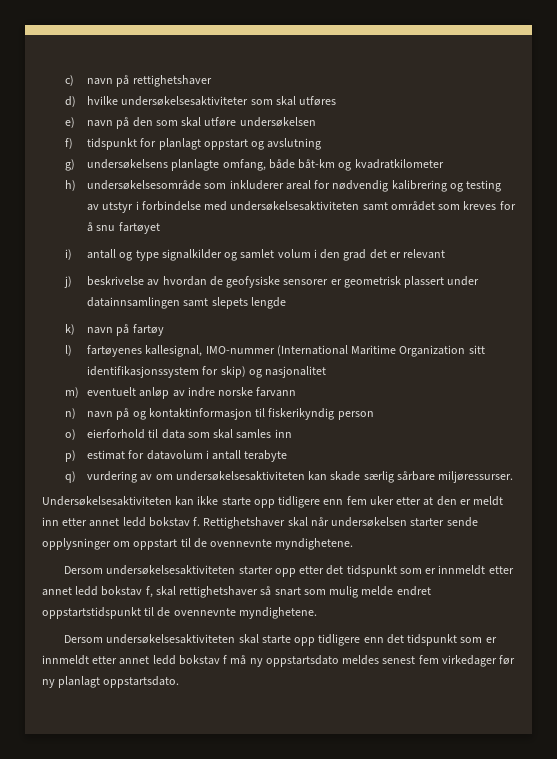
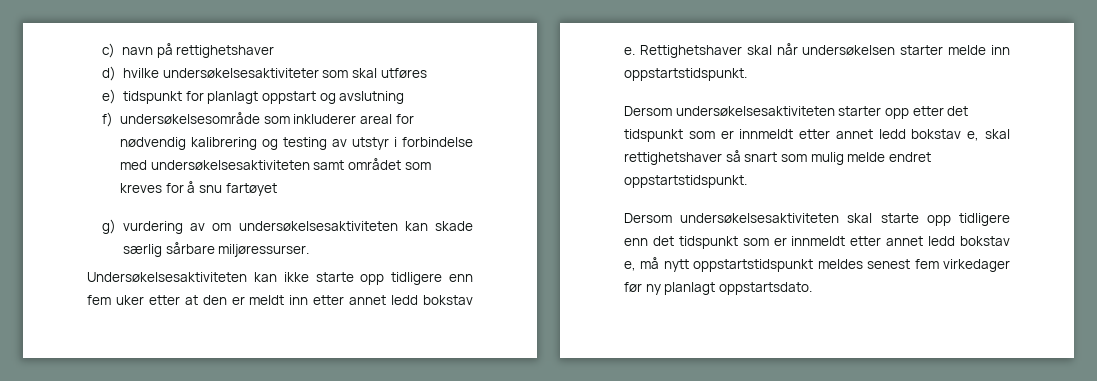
- e) navn på den som skal utføre undersøkelsen
- f) tidspunkt for planlagt oppstart og avslutning
+ e) tidspunkt for planlagt oppstart og avslutning
- g) undersøkelsens planlagte omfang, både båt-km og kvadratkilometer
- h) undersøkelsesområde som inkluderer areal for nødvendig kalibrering og testing av utstyr i forbindelse med undersøkelsesaktiviteten samt området som kreves for å snu fartøyet
+ f) undersøkelsesområde som inkluderer areal for nødvendig kalibrering og testing av utstyr i forbindelse med undersøkelsesaktiviteten samt området som kreves for å snu fartøyet
- i) antall og type signalkilder og samlet volum i den grad det er relevant
- j) beskrivelse av hvordan de geofysiske sensorer er geometrisk plassert under datainnsamlingen samt slepets lengde
- k) navn på fartøy
- l) fartøyenes kallesignal, IMO-nummer (International Maritime Organization sitt identifikasjonssystem for skip) og nasjonalitet
- m) eventuelt anløp av indre norske farvann
- n) navn på og kontaktinformasjon til fiskerikyndig person
- o) eierforhold til data som skal samles inn
- p) estimat for datavolum i antall terabyte
- q) vurdering av om undersøkelsesaktiviteten kan skade særlig sårbare miljøressurser.
+ g) vurdering av om undersøkelsesaktiviteten kan skade særlig sårbare miljøressurser.
- Undersøkelsesaktiviteten kan ikke starte opp tidligere enn fem uker etter at den er meldt inn etter annet ledd bokstav f.
+ Undersøkelsesaktiviteten kan ikke starte opp tidligere enn fem uker etter at den er meldt inn etter annet ledd bokstav e.
- Rettighetshaver skal når undersøkelsen starter sende opplysninger om oppstart til de ovennevnte myndighetene.
+ Rettighetshaver skal når undersøkelsen starter melde inn oppstartstidspunkt.
- Dersom undersøkelsesaktiviteten starter opp etter det tidspunkt som er innmeldt etter annet ledd bokstav f, skal rettighetshaver så snart som mulig melde endret oppstartstidspunkt til de ovennevnte myndighetene.
+ Dersom undersøkelsesaktiviteten starter opp etter det tidspunkt som er innmeldt etter annet ledd bokstav e, skal rettighetshaver så snart som mulig melde endret oppstartstidspunkt.
- Dersom undersøkelsesaktiviteten skal starte opp tidligere enn det tidspunkt som er innmeldt etter annet ledd bokstav f må ny oppstartsdato meldes senest fem virkedager før ny planlagt oppstartsdato.
+ Dersom undersøkelsesaktiviteten skal starte opp tidligere enn det tidspunkt som er innmeldt etter annet ledd bokstav e, må nytt oppstartstidspunkt meldes senest fem virkedager før ny planlagt oppstartsdato.

